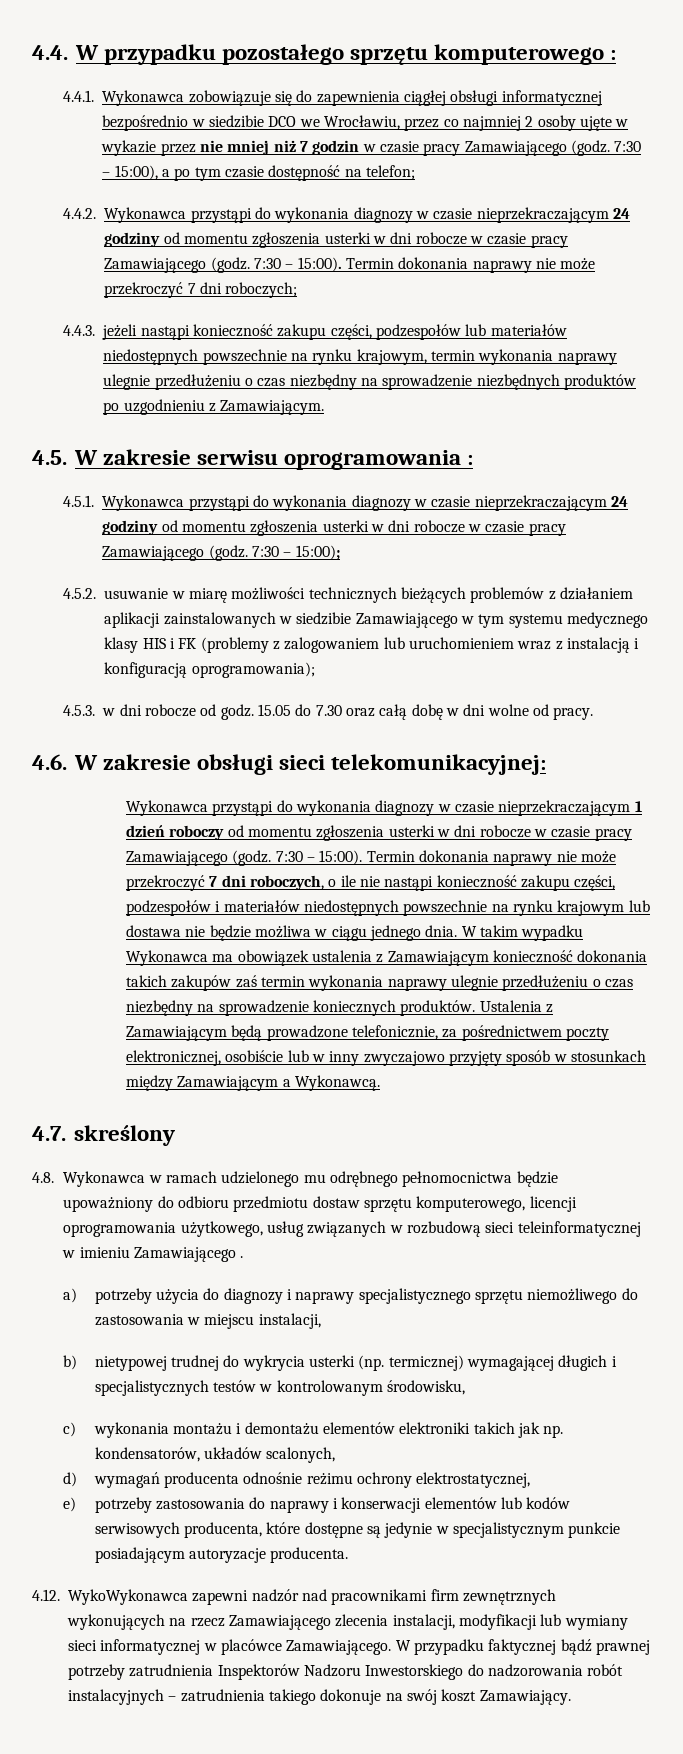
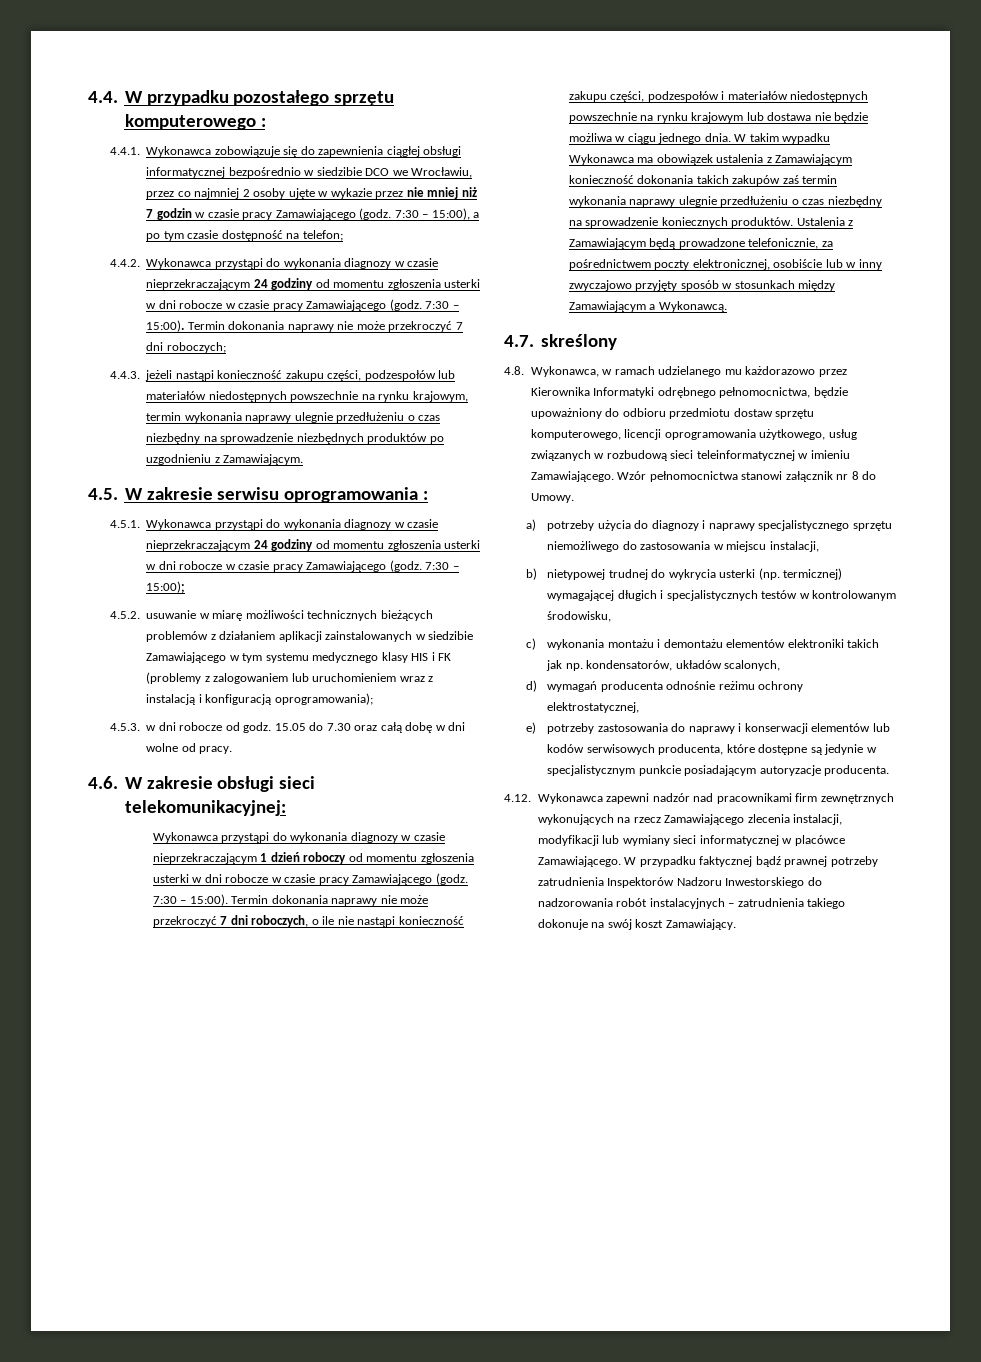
- 4.8. Wykonawca w ramach udzielonego mu odrębnego pełnomocnictwa będzie upoważniony do odbioru przedmiotu dostaw sprzętu komputerowego, licencji oprogramowania użytkowego, usług związanych w rozbudową sieci teleinformatycznej w imieniu Zamawiającego .
+ 4.8. Wykonawca, w ramach udzielanego mu każdorazowo przez Kierownika Informatyki odrębnego pełnomocnictwa, będzie upoważniony do odbioru przedmiotu dostaw sprzętu komputerowego, licencji oprogramowania użytkowego, usług związanych w rozbudową sieci teleinformatycznej w imieniu Zamawiającego. Wzór pełnomocnictwa stanowi załącznik nr 8 do Umowy.
- 4.12. WykoWykonawca zapewni nadzór nad pracownikami firm zewnętrznych wykonujących na rzecz Zamawiającego zlecenia instalacji, modyfikacji lub wymiany sieci informatycznej w placówce Zamawiającego.
+ 4.12. Wykonawca zapewni nadzór nad pracownikami firm zewnętrznych wykonujących na rzecz Zamawiającego zlecenia instalacji, modyfikacji lub wymiany sieci informatycznej w placówce Zamawiającego.

